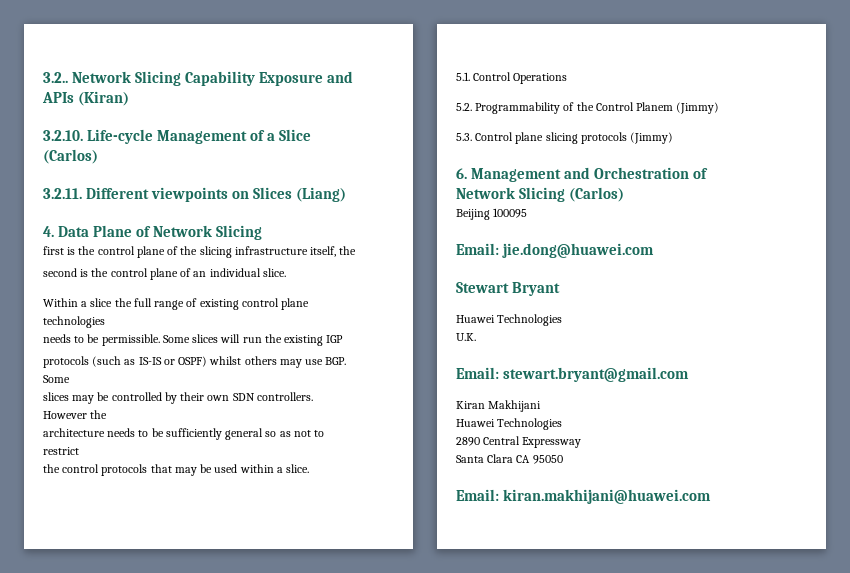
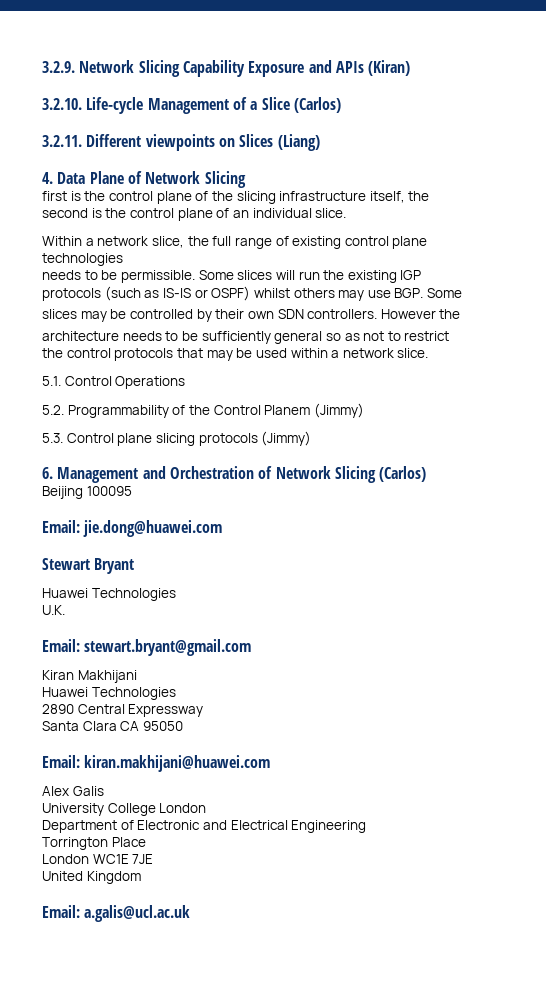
- 3.2.. Network Slicing Capability Exposure and APIs (Kiran)
+ 3.2.9. Network Slicing Capability Exposure and APIs (Kiran)
- Within a slice the full range of existing control plane technologies
+ Within a network slice, the full range of existing control plane technologies
- the control protocols that may be used within a slice.
+ the control protocols that may be used within a network slice.
+ Alex Galis
+ University College London
+ Department of Electronic and Electrical Engineering
+ Torrington Place
+ London WC1E 7JE
+ United Kingdom
+ Email: a.galis@ucl.ac.uk

